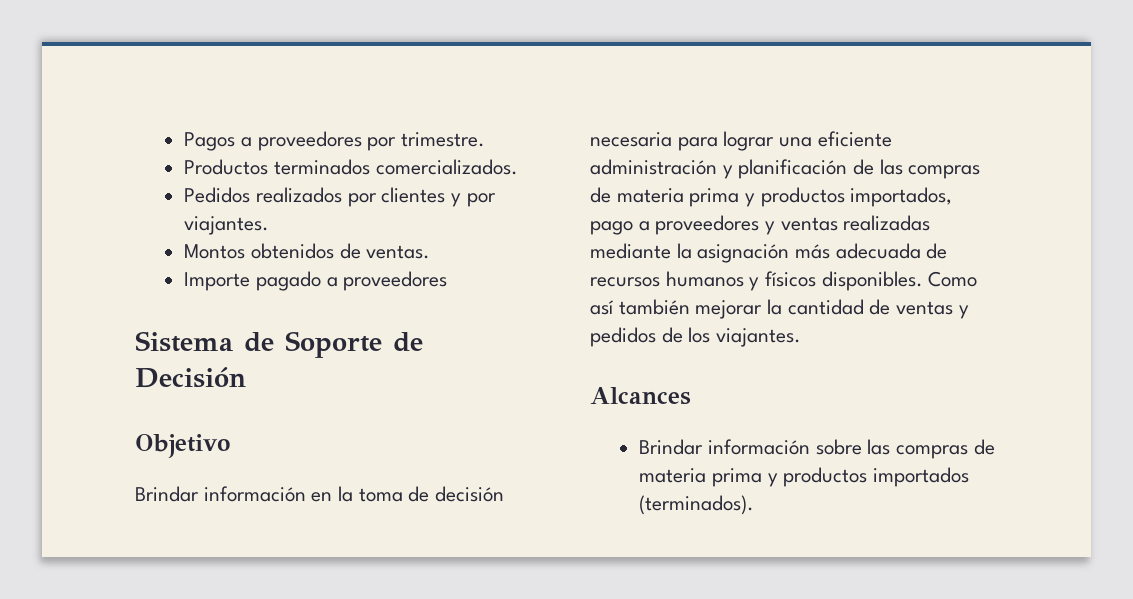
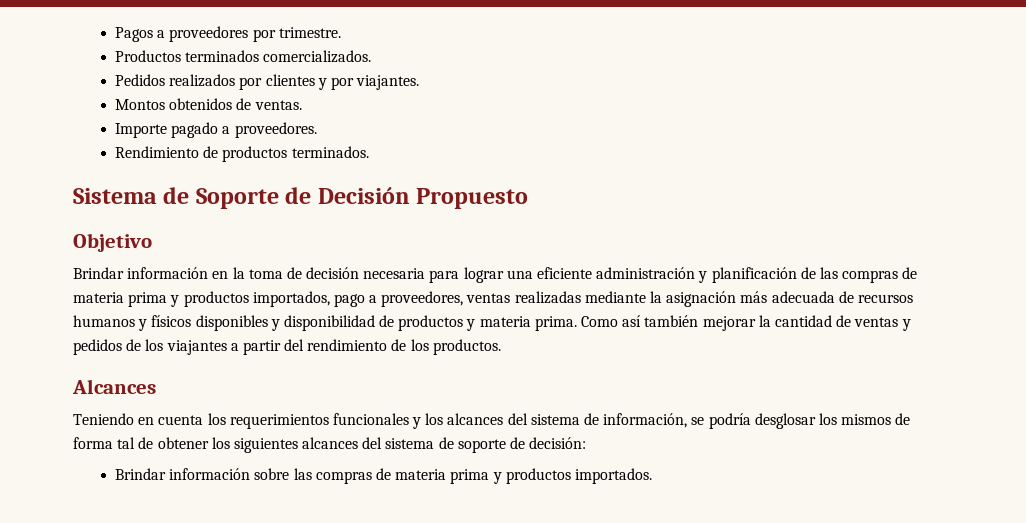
- Importe pagado a proveedores
+ Importe pagado a proveedores.
+ Rendimiento de productos terminados.
- Sistema de Soporte de Decisión
+ Sistema de Soporte de Decisión Propuesto
- Brindar información en la toma de decisión necesaria para lograr una eficiente administración y planificación de las compras de materia prima y productos importados, pago a proveedores y ventas realizadas mediante la asignación más adecuada de recursos humanos y físicos disponibles.
+ Brindar información en la toma de decisión necesaria para lograr una eficiente administración y planificación de las compras de materia prima y productos importados, pago a proveedores, ventas realizadas mediante la asignación más adecuada de recursos humanos y físicos disponibles y disponibilidad de productos y materia prima.
- Como así también mejorar la cantidad de ventas y pedidos de los viajantes.
+ Como así también mejorar la cantidad de ventas y pedidos de los viajantes a partir del rendimiento de los productos.
  Alcances
+ Teniendo en cuenta los requerimientos funcionales y los alcances del sistema de información, se podría desglosar los mismos de forma tal de obtener los siguientes alcances del sistema de soporte de decisión:
- Brindar información sobre las compras de materia prima y productos importados (terminados).
+ Brindar información sobre las compras de materia prima y productos importados.

